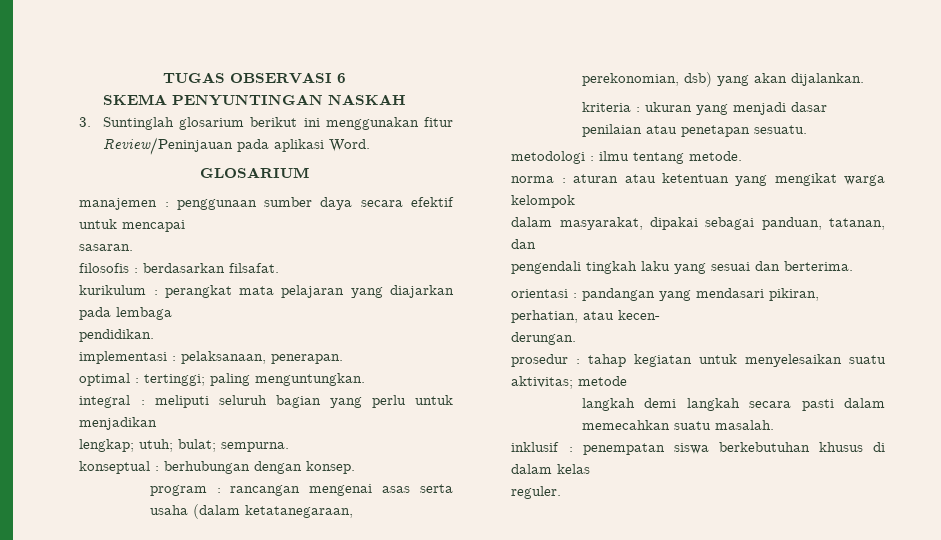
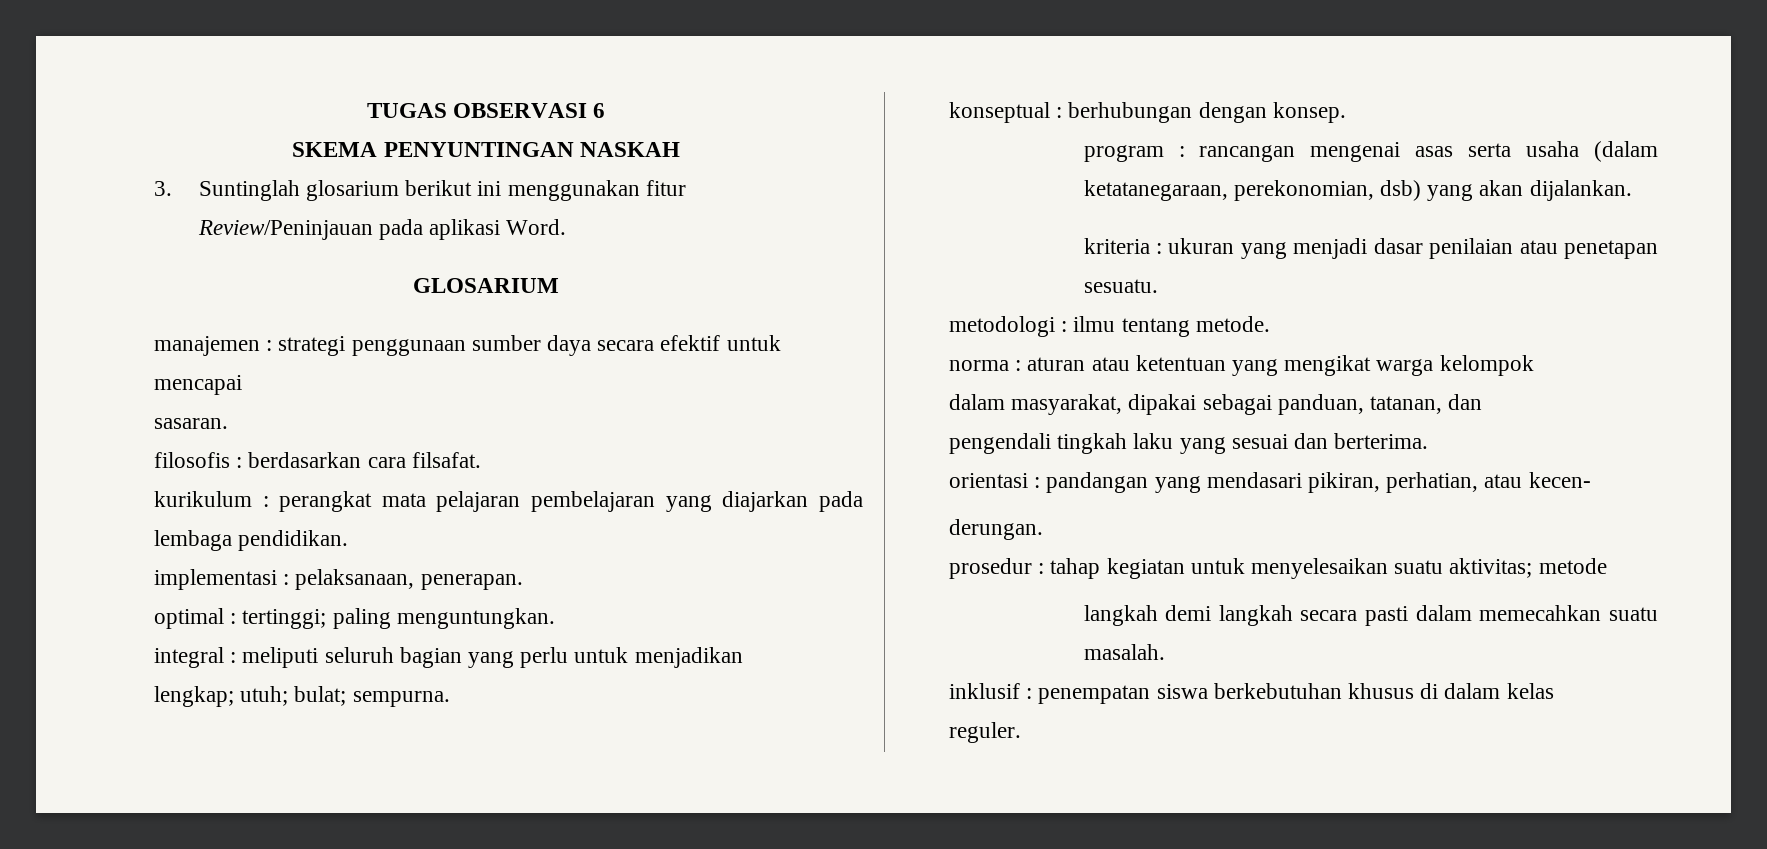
- manajemen : penggunaan sumber daya secara efektif untuk mencapai
+ manajemen : strategi penggunaan sumber daya secara efektif untuk mencapai
- filosofis : berdasarkan filsafat.
+ filosofis : berdasarkan cara filsafat.
- kurikulum : perangkat mata pelajaran yang diajarkan pada lembaga
- pendidikan.
+ kurikulum : perangkat mata pelajaran pembelajaran yang diajarkan pada lembaga pendidikan.

